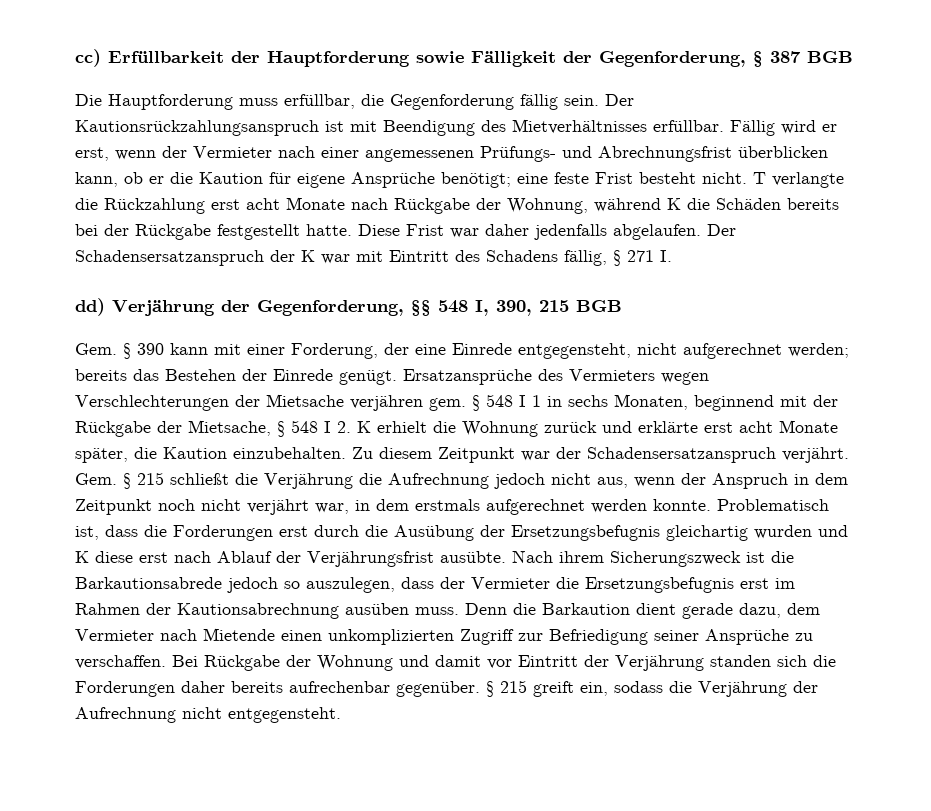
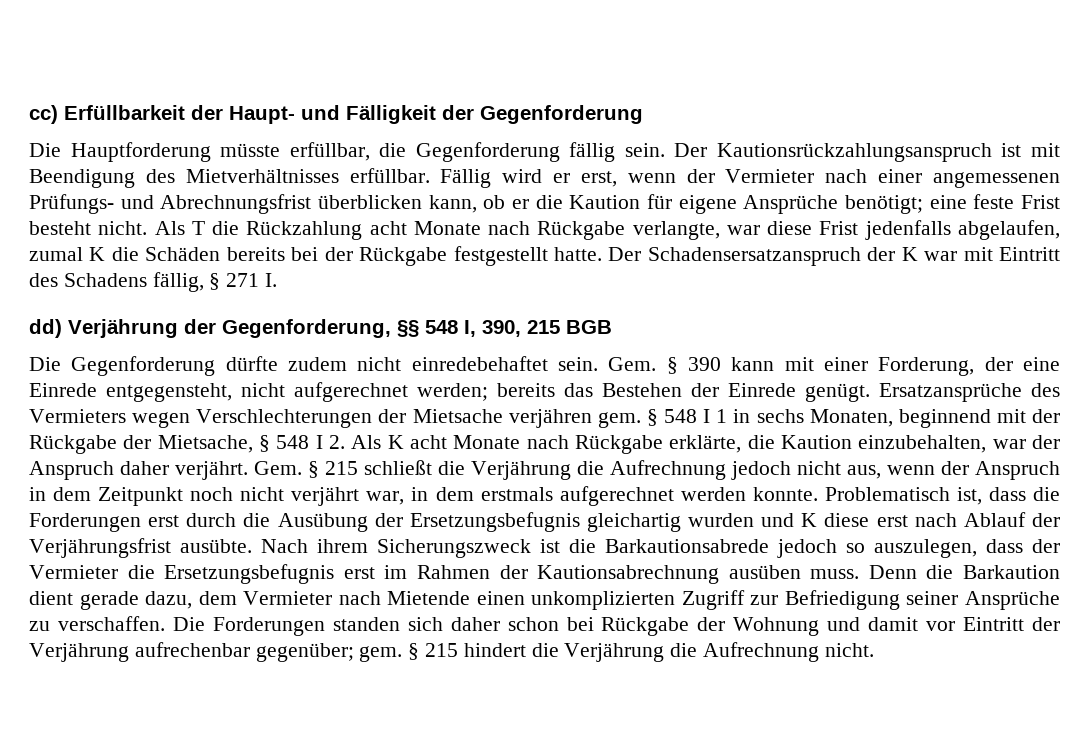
- cc) Erfüllbarkeit der Hauptforderung sowie Fälligkeit der Gegenforderung, § 387 BGB
+ cc) Erfüllbarkeit der Haupt- und Fälligkeit der Gegenforderung
- Die Hauptforderung muss erfüllbar, die Gegenforderung fällig sein.
+ Die Hauptforderung müsste erfüllbar, die Gegenforderung fällig sein.
- T verlangte die Rückzahlung erst acht Monate nach Rückgabe der Wohnung, während K die Schäden bereits bei der Rückgabe festgestellt hatte.
+ Als T die Rückzahlung acht Monate nach Rückgabe verlangte, war diese Frist jedenfalls abgelaufen, zumal K die Schäden bereits bei der Rückgabe festgestellt hatte.
- Diese Frist war daher jedenfalls abgelaufen.
+ Die Gegenforderung dürfte zudem nicht einredebehaftet sein.
- § 548 I 1 in sechs Monaten, beginnend mit der Rückgabe der Mietsache, § 548 I 2. K erhielt die Wohnung zurück und erklärte erst acht Monate später, die Kaution einzubehalten. Zu diesem Zeitpunkt war der Schadensersatzanspruch verjährt.
+ § 548 I 1 in sechs Monaten, beginnend mit der Rückgabe der Mietsache, § 548 I 2. Als K acht Monate nach Rückgabe erklärte, die Kaution einzubehalten, war der Anspruch daher verjährt.
- Bei Rückgabe der Wohnung und damit vor Eintritt der Verjährung standen sich die Forderungen daher bereits aufrechenbar gegenüber. § 215 greift ein, sodass die Verjährung der Aufrechnung nicht entgegensteht.
+ Die Forderungen standen sich daher schon bei Rückgabe der Wohnung und damit vor Eintritt der Verjährung aufrechenbar gegenüber; gem. § 215 hindert die Verjährung die Aufrechnung nicht.

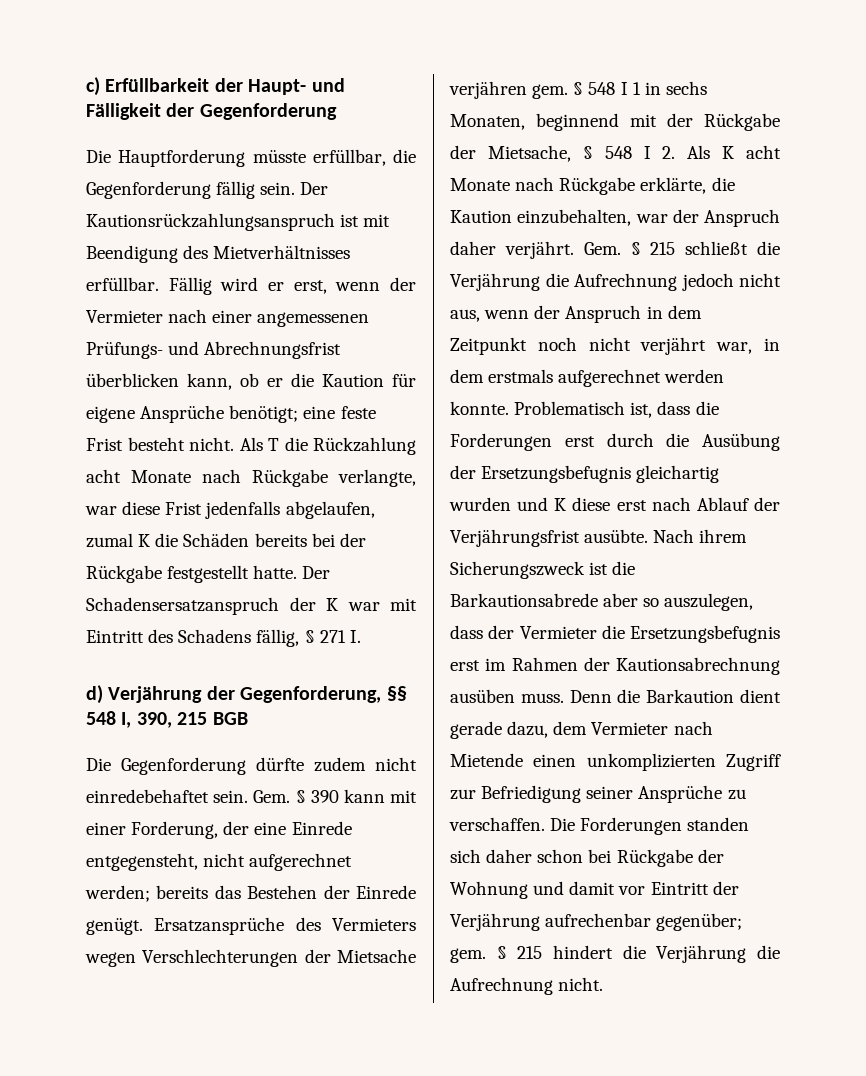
- cc) Erfüllbarkeit der Haupt- und Fälligkeit der Gegenforderung
+ c) Erfüllbarkeit der Haupt- und Fälligkeit der Gegenforderung
- dd) Verjährung der Gegenforderung, §§ 548 I, 390, 215 BGB
+ d) Verjährung der Gegenforderung, §§ 548 I, 390, 215 BGB
- Nach ihrem Sicherungszweck ist die Barkautionsabrede jedoch so auszulegen, dass der Vermieter die Ersetzungsbefugnis erst im Rahmen der Kautionsabrechnung ausüben muss.
+ Nach ihrem Sicherungszweck ist die Barkautionsabrede aber so auszulegen, dass der Vermieter die Ersetzungsbefugnis erst im Rahmen der Kautionsabrechnung ausüben muss.

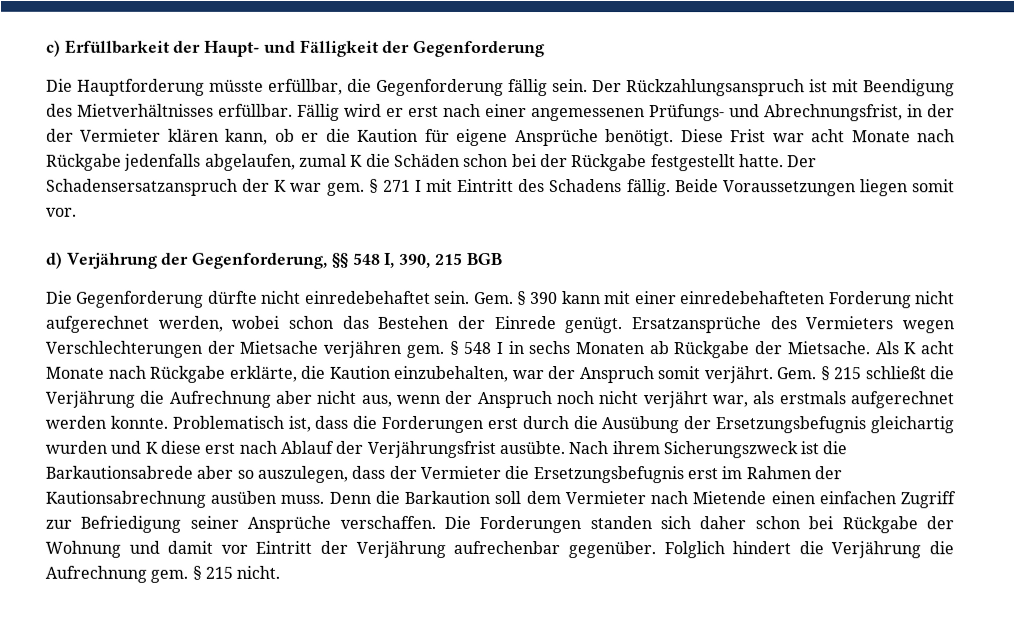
- Der Kautionsrückzahlungsanspruch ist mit Beendigung des Mietverhältnisses erfüllbar.
+ Der Rückzahlungsanspruch ist mit Beendigung des Mietverhältnisses erfüllbar.
- Fällig wird er erst, wenn der Vermieter nach einer angemessenen Prüfungs- und Abrechnungsfrist überblicken kann, ob er die Kaution für eigene Ansprüche benötigt; eine feste Frist besteht nicht. Als T die Rückzahlung acht Monate nach Rückgabe verlangte, war diese Frist jedenfalls abgelaufen, zumal K die Schäden bereits bei der Rückgabe festgestellt hatte.
+ Fällig wird er erst nach einer angemessenen Prüfungs- und Abrechnungsfrist, in der der Vermieter klären kann, ob er die Kaution für eigene Ansprüche benötigt. Diese Frist war acht Monate nach Rückgabe jedenfalls abgelaufen, zumal K die Schäden schon bei der Rückgabe festgestellt hatte.
- Der Schadensersatzanspruch der K war mit Eintritt des Schadens fällig, § 271 I.
+ Der Schadensersatzanspruch der K war gem. § 271 I mit Eintritt des Schadens fällig. Beide Voraussetzungen liegen somit vor.
- Die Gegenforderung dürfte zudem nicht einredebehaftet sein.
+ Die Gegenforderung dürfte nicht einredebehaftet sein.
- Gem. § 390 kann mit einer Forderung, der eine Einrede entgegensteht, nicht aufgerechnet werden; bereits das Bestehen der Einrede genügt.
+ Gem. § 390 kann mit einer einredebehafteten Forderung nicht aufgerechnet werden, wobei schon das Bestehen der Einrede genügt.
- § 548 I 1 in sechs Monaten, beginnend mit der Rückgabe der Mietsache, § 548 I 2. Als K acht Monate nach Rückgabe erklärte, die Kaution einzubehalten, war der Anspruch daher verjährt.
+ § 548 I in sechs Monaten ab Rückgabe der Mietsache. Als K acht Monate nach Rückgabe erklärte, die Kaution einzubehalten, war der Anspruch somit verjährt.
- Gem. § 215 schließt die Verjährung die Aufrechnung jedoch nicht aus, wenn der Anspruch in dem Zeitpunkt noch nicht verjährt war, in dem erstmals aufgerechnet werden konnte.
+ Gem. § 215 schließt die Verjährung die Aufrechnung aber nicht aus, wenn der Anspruch noch nicht verjährt war, als erstmals aufgerechnet werden konnte.
- Denn die Barkaution dient gerade dazu, dem Vermieter nach Mietende einen unkomplizierten Zugriff zur Befriedigung seiner Ansprüche zu verschaffen.
+ Denn die Barkaution soll dem Vermieter nach Mietende einen einfachen Zugriff zur Befriedigung seiner Ansprüche verschaffen.
- Die Forderungen standen sich daher schon bei Rückgabe der Wohnung und damit vor Eintritt der Verjährung aufrechenbar gegenüber; gem. § 215 hindert die Verjährung die Aufrechnung nicht.
+ Die Forderungen standen sich daher schon bei Rückgabe der Wohnung und damit vor Eintritt der Verjährung aufrechenbar gegenüber. Folglich hindert die Verjährung die Aufrechnung gem. § 215 nicht.

